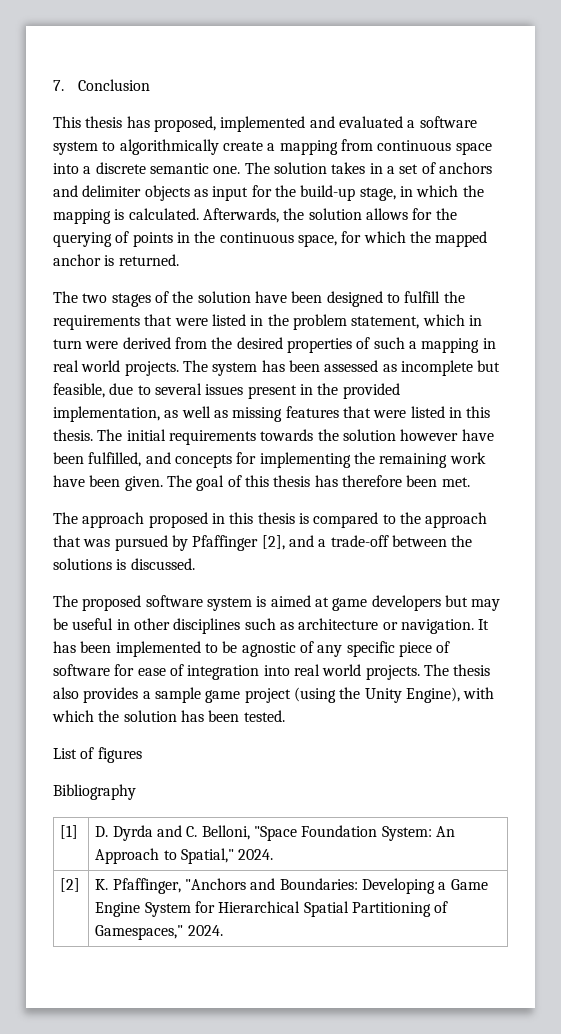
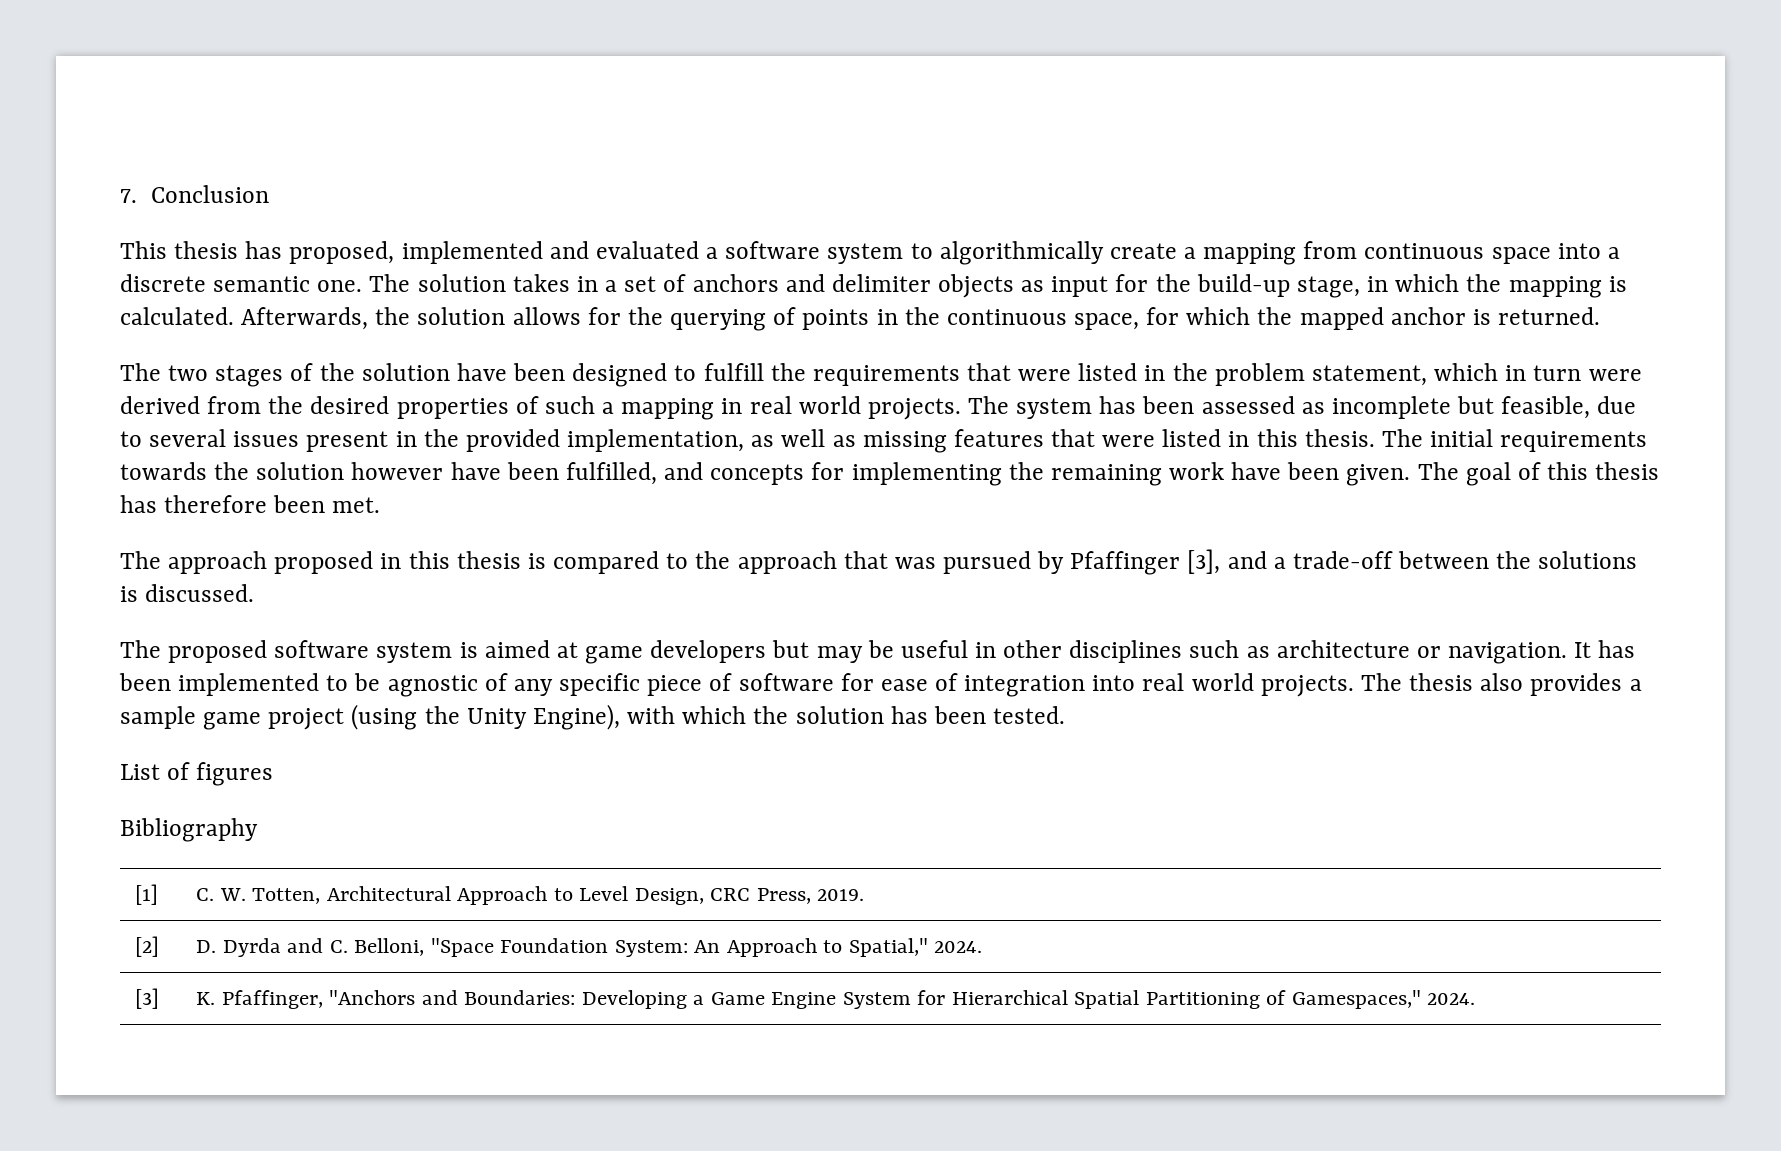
- The approach proposed in this thesis is compared to the approach that was pursued by Pfaffinger [2], and a trade-off between the solutions is discussed.
+ The approach proposed in this thesis is compared to the approach that was pursued by Pfaffinger [3], and a trade-off between the solutions is discussed.
- [1] | D. Dyrda and C. Belloni, "Space Foundation System: An Approach to Spatial," 2024.
+ [1] | C. W. Totten, Architectural Approach to Level Design, CRC Press, 2019.
+ [2] | D. Dyrda and C. Belloni, "Space Foundation System: An Approach to Spatial," 2024.
- [2] | K. Pfaffinger, "Anchors and Boundaries: Developing a Game Engine System for Hierarchical Spatial Partitioning of Gamespaces," 2024.
+ [3] | K. Pfaffinger, "Anchors and Boundaries: Developing a Game Engine System for Hierarchical Spatial Partitioning of Gamespaces," 2024.

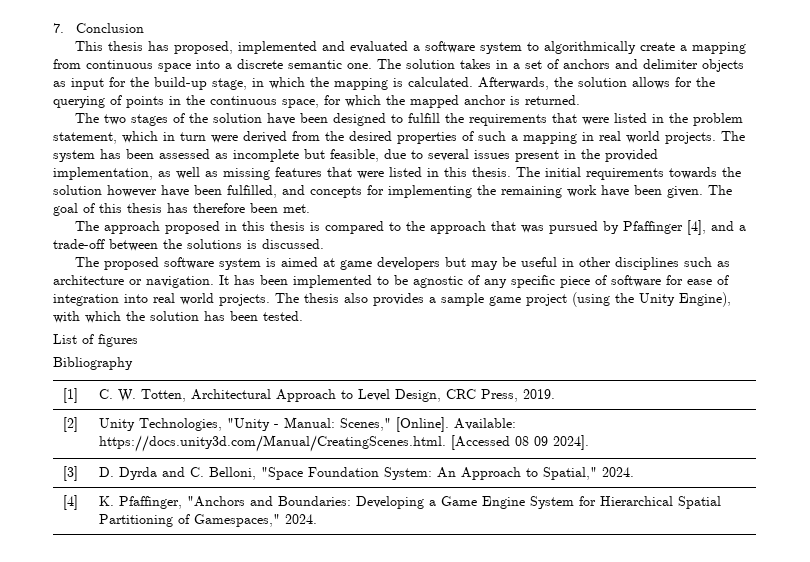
- The approach proposed in this thesis is compared to the approach that was pursued by Pfaffinger [3], and a trade-off between the solutions is discussed.
+ The approach proposed in this thesis is compared to the approach that was pursued by Pfaffinger [4], and a trade-off between the solutions is discussed.
- [2] | D. Dyrda and C. Belloni, "Space Foundation System: An Approach to Spatial," 2024.
+ [2] | Unity Technologies, "Unity - Manual: Scenes," [Online]. Available: https://docs.unity3d.com/Manual/CreatingScenes.html. [Accessed 08 09 2024].
+ [3] | D. Dyrda and C. Belloni, "Space Foundation System: An Approach to Spatial," 2024.
- [3] | K. Pfaffinger, "Anchors and Boundaries: Developing a Game Engine System for Hierarchical Spatial Partitioning of Gamespaces," 2024.
+ [4] | K. Pfaffinger, "Anchors and Boundaries: Developing a Game Engine System for Hierarchical Spatial Partitioning of Gamespaces," 2024.

